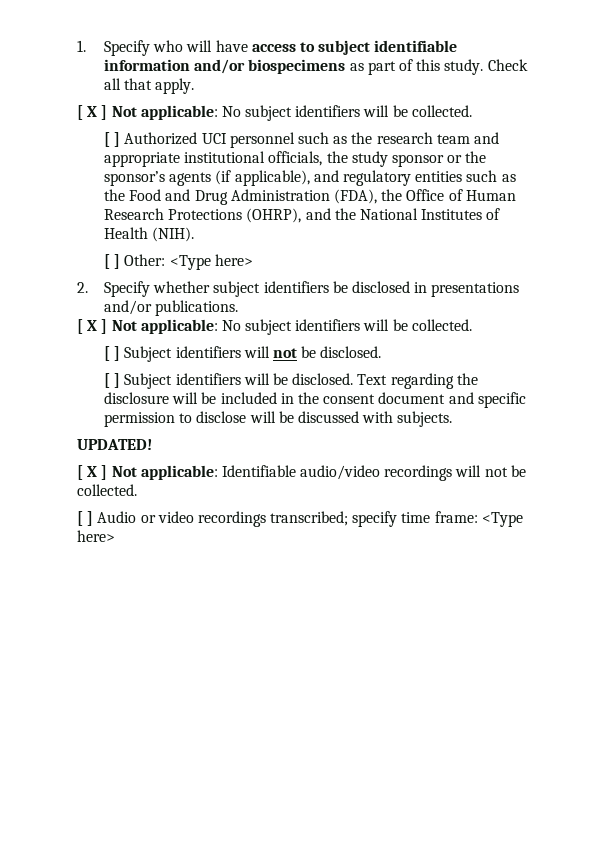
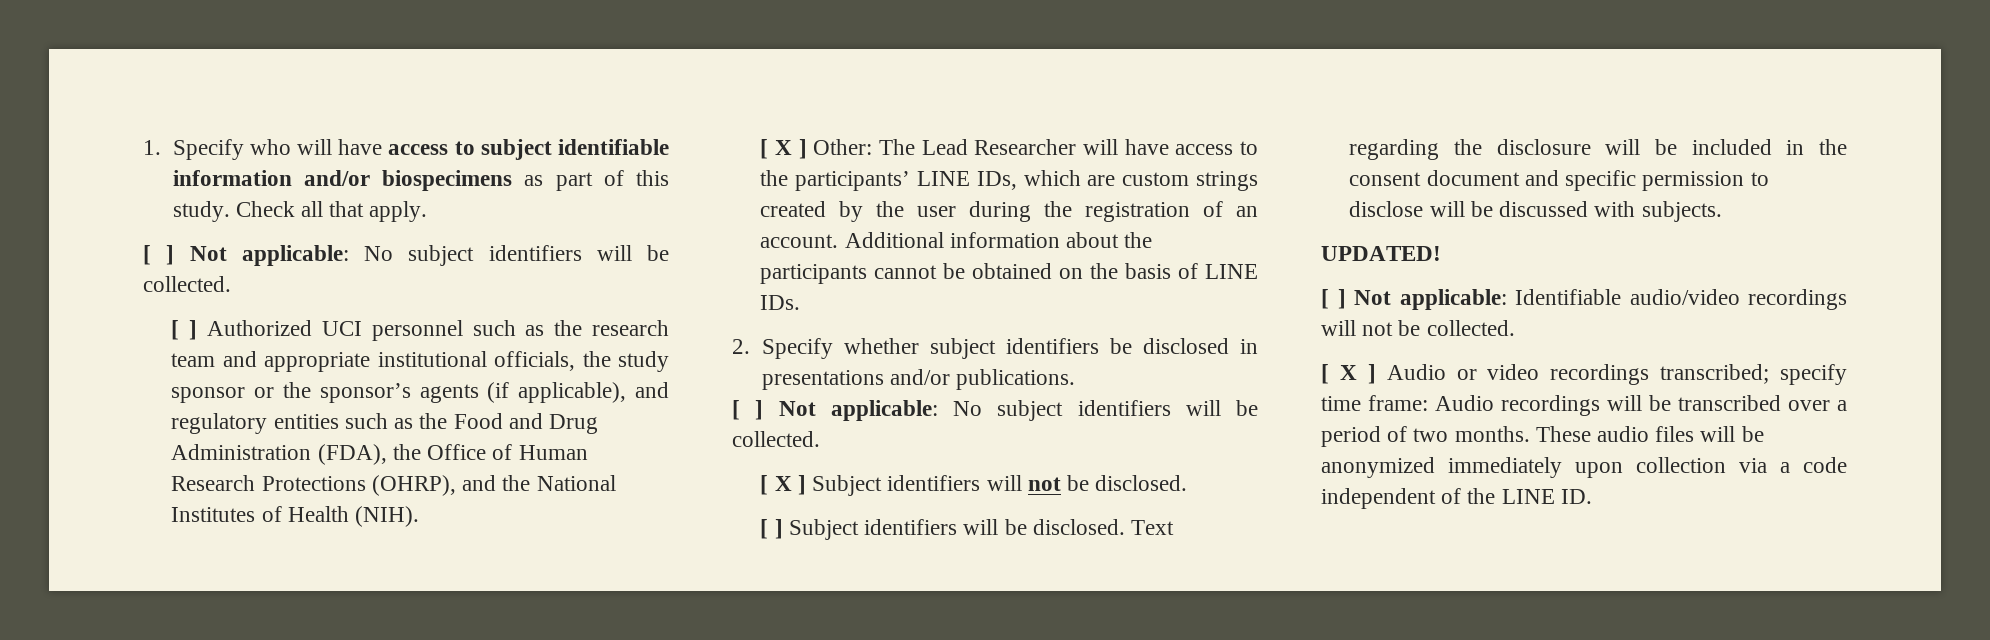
  Check all that apply.
- [ X ] Not applicable: No subject identifiers will be collected.
+ [ ] Not applicable: No subject identifiers will be collected.
- [ ] Other: <Type here>
+ [ X ] Other: The Lead Researcher will have access to the participants’ LINE IDs, which are custom strings created by the user during the registration of an account. Additional information about the participants cannot be obtained on the basis of LINE IDs.
  2. Specify whether subject identifiers be disclosed in presentations and/or publications.
- [ X ] Not applicable: No subject identifiers will be collected.
+ [ ] Not applicable: No subject identifiers will be collected.
- [ ] Subject identifiers will not be disclosed.
+ [ X ] Subject identifiers will not be disclosed.
- [ X ] Not applicable: Identifiable audio/video recordings will not be collected.
+ [ ] Not applicable: Identifiable audio/video recordings will not be collected.
- [ ] Audio or video recordings transcribed; specify time frame: <Type here>
+ [ X ] Audio or video recordings transcribed; specify time frame: Audio recordings will be transcribed over a period of two months. These audio files will be anonymized immediately upon collection via a code independent of the LINE ID.

